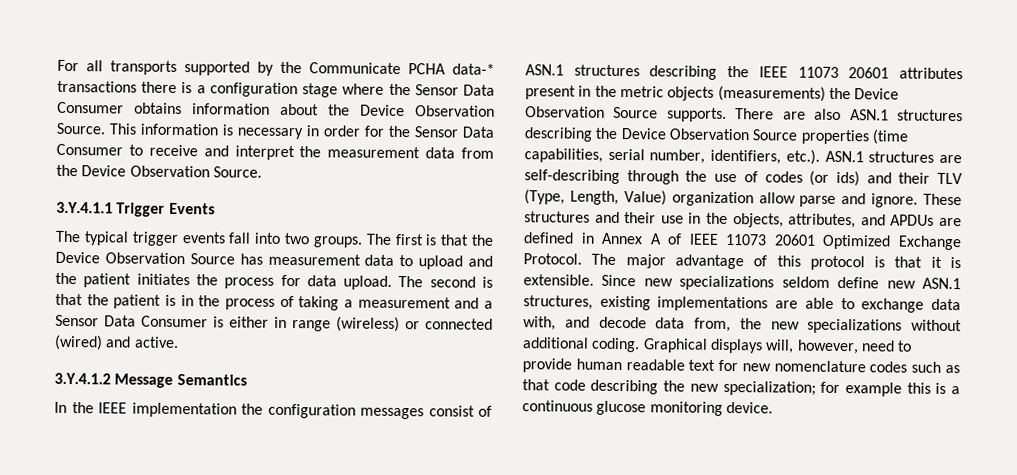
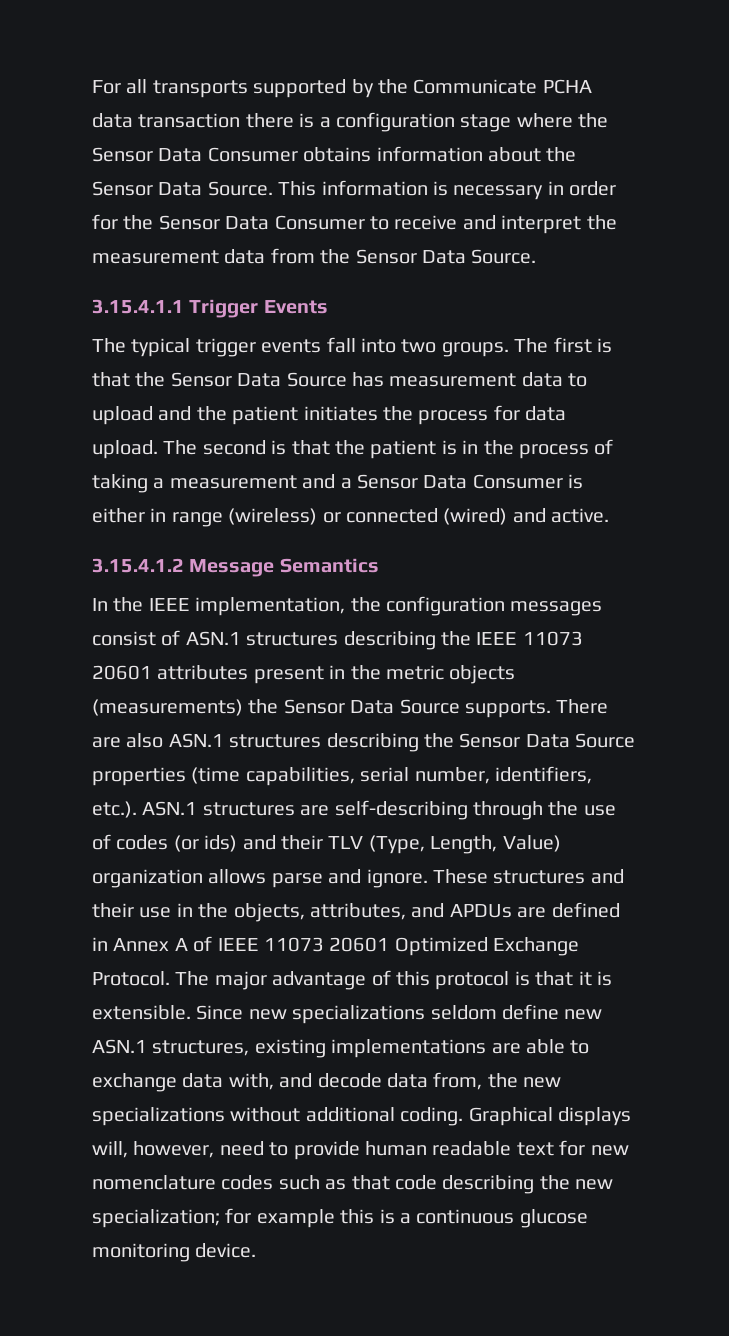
- For all transports supported by the Communicate PCHA data-* transactions there is a configuration stage where the Sensor Data Consumer obtains information about the Device Observation Source.
+ For all transports supported by the Communicate PCHA data transaction there is a configuration stage where the Sensor Data Consumer obtains information about the Sensor Data Source.
- This information is necessary in order for the Sensor Data Consumer to receive and interpret the measurement data from the Device Observation Source.
+ This information is necessary in order for the Sensor Data Consumer to receive and interpret the measurement data from the Sensor Data Source.
- 3.Y.4.1.1 Trigger Events
+ 3.15.4.1.1 Trigger Events
- The first is that the Device Observation Source has measurement data to upload and the patient initiates the process for data upload.
+ The first is that the Sensor Data Source has measurement data to upload and the patient initiates the process for data upload.
- 3.Y.4.1.2 Message Semantics
+ 3.15.4.1.2 Message Semantics
- In the IEEE implementation the configuration messages consist of ASN.1 structures describing the IEEE 11073 20601 attributes present in the metric objects (measurements) the Device Observation Source supports.
+ In the IEEE implementation, the configuration messages consist of ASN.1 structures describing the IEEE 11073 20601 attributes present in the metric objects (measurements) the Sensor Data Source supports.
- There are also ASN.1 structures describing the Device Observation Source properties (time capabilities, serial number, identifiers, etc.). ASN.1 structures are self-describing through the use of codes (or ids) and their TLV (Type, Length, Value) organization allow parse and ignore.
+ There are also ASN.1 structures describing the Sensor Data Source properties (time capabilities, serial number, identifiers, etc.). ASN.1 structures are self-describing through the use of codes (or ids) and their TLV (Type, Length, Value) organization allows parse and ignore.

